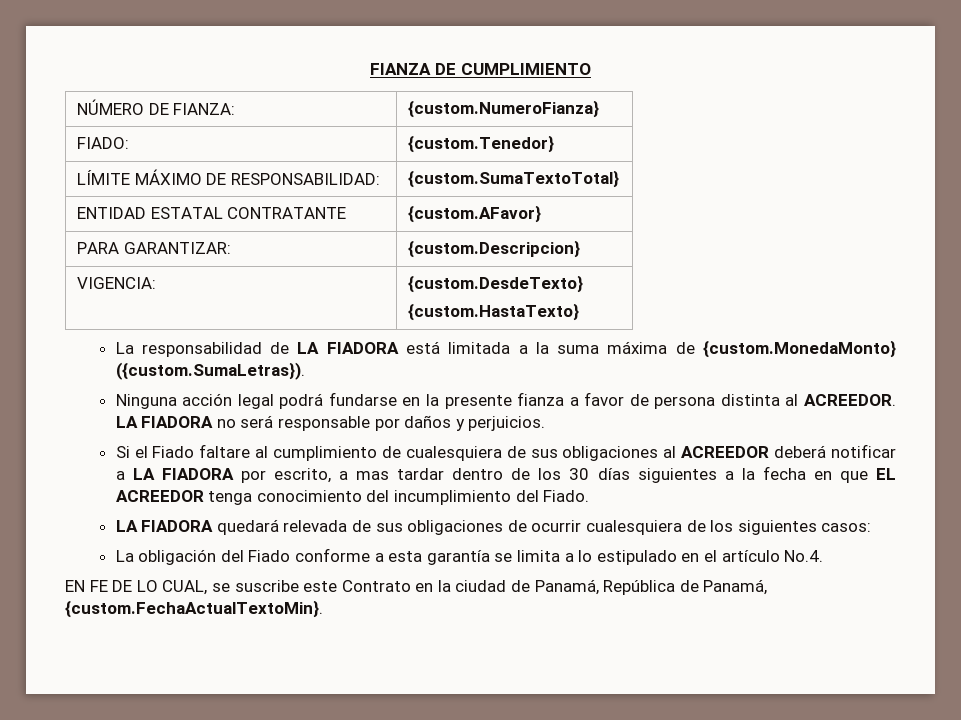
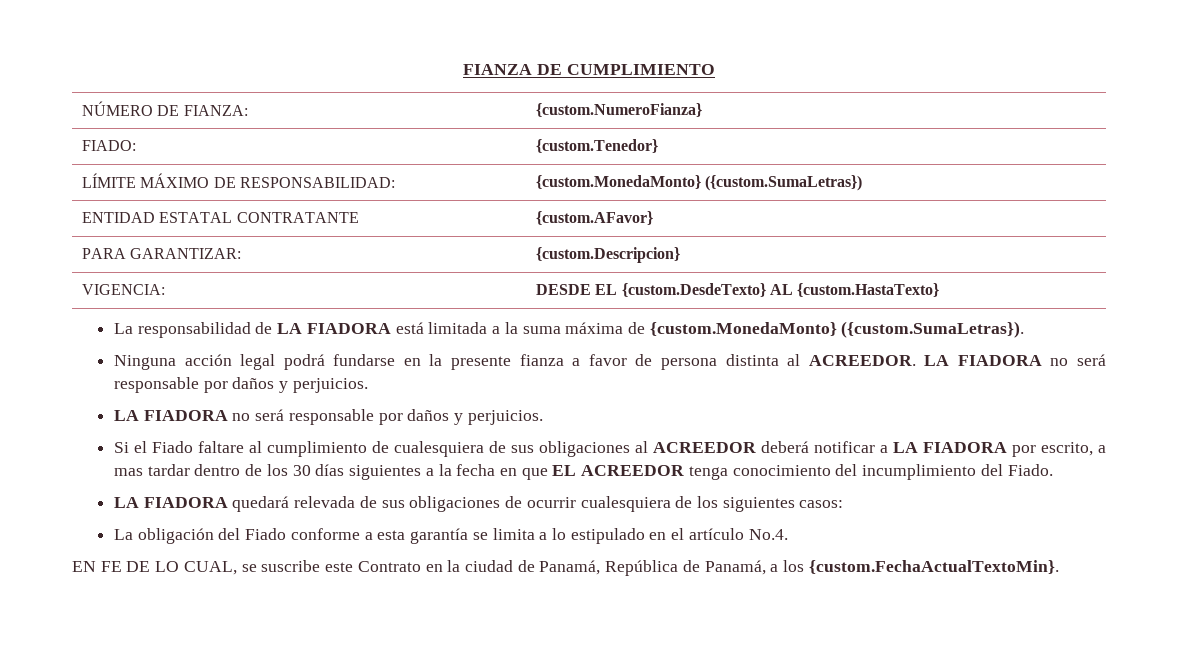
- LÍMITE MÁXIMO DE RESPONSABILIDAD: | {custom.SumaTextoTotal}
+ LÍMITE MÁXIMO DE RESPONSABILIDAD: | {custom.MonedaMonto} ({custom.SumaLetras})
- VIGENCIA: | {custom.DesdeTexto}
- {custom.HastaTexto}
+ VIGENCIA: | DESDE EL {custom.DesdeTexto} AL {custom.HastaTexto}
  Ninguna acción legal podrá fundarse en la presente fianza a favor de persona distinta al ACREEDOR. LA FIADORA no será responsable por daños y perjuicios.
+ LA FIADORA no será responsable por daños y perjuicios.
- EN FE DE LO CUAL, se suscribe este Contrato en la ciudad de Panamá, República de Panamá, {custom.FechaActualTextoMin}.
+ EN FE DE LO CUAL, se suscribe este Contrato en la ciudad de Panamá, República de Panamá, a los {custom.FechaActualTextoMin}.

